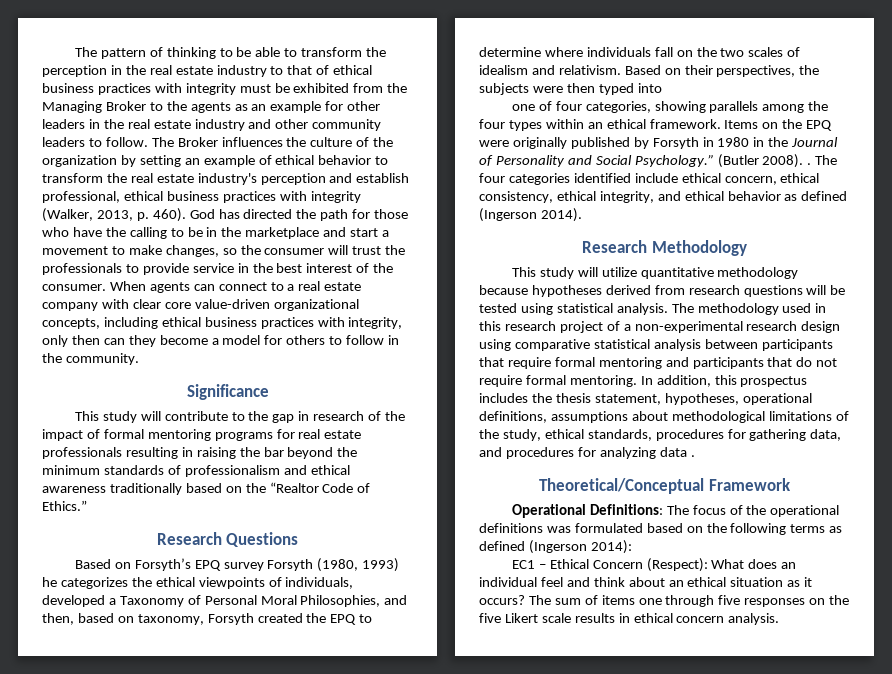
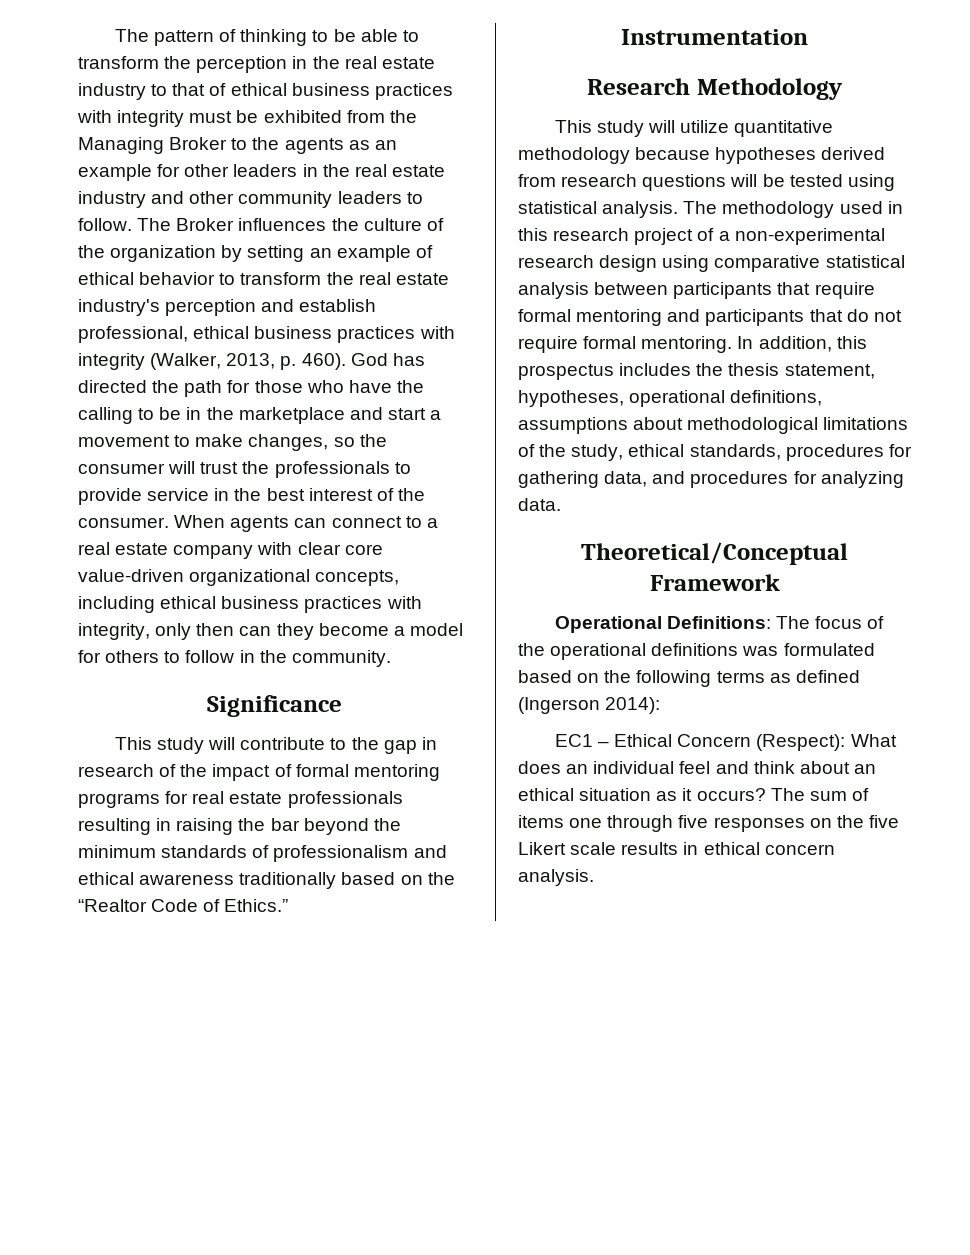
- Research Questions
- Based on Forsyth’s EPQ survey Forsyth (1980, 1993) he categorizes the ethical viewpoints of individuals, developed a Taxonomy of Personal Moral Philosophies, and then, based on taxonomy, Forsyth created the EPQ to determine where individuals fall on the two scales of idealism and relativism. Based on their perspectives, the subjects were then typed into
- one of four categories, showing parallels among the four types within an ethical framework. Items on the EPQ were originally published by Forsyth in 1980 in the Journal of Personality and Social Psychology.” (Butler 2008). . The four categories identified include ethical concern, ethical consistency, ethical integrity, and ethical behavior as defined (Ingerson 2014).
+ Instrumentation
- In addition, this prospectus includes the thesis statement, hypotheses, operational definitions, assumptions about methodological limitations of the study, ethical standards, procedures for gathering data, and procedures for analyzing data .
+ In addition, this prospectus includes the thesis statement, hypotheses, operational definitions, assumptions about methodological limitations of the study, ethical standards, procedures for gathering data, and procedures for analyzing data.

